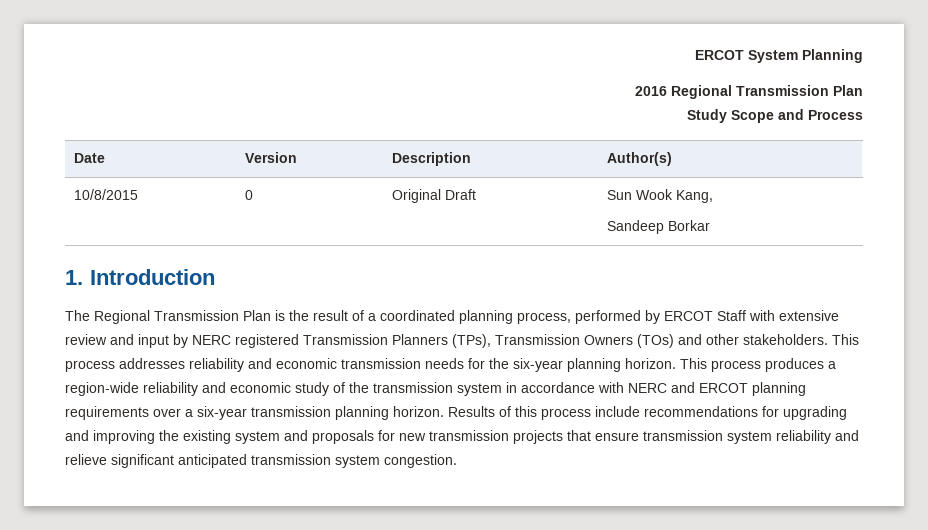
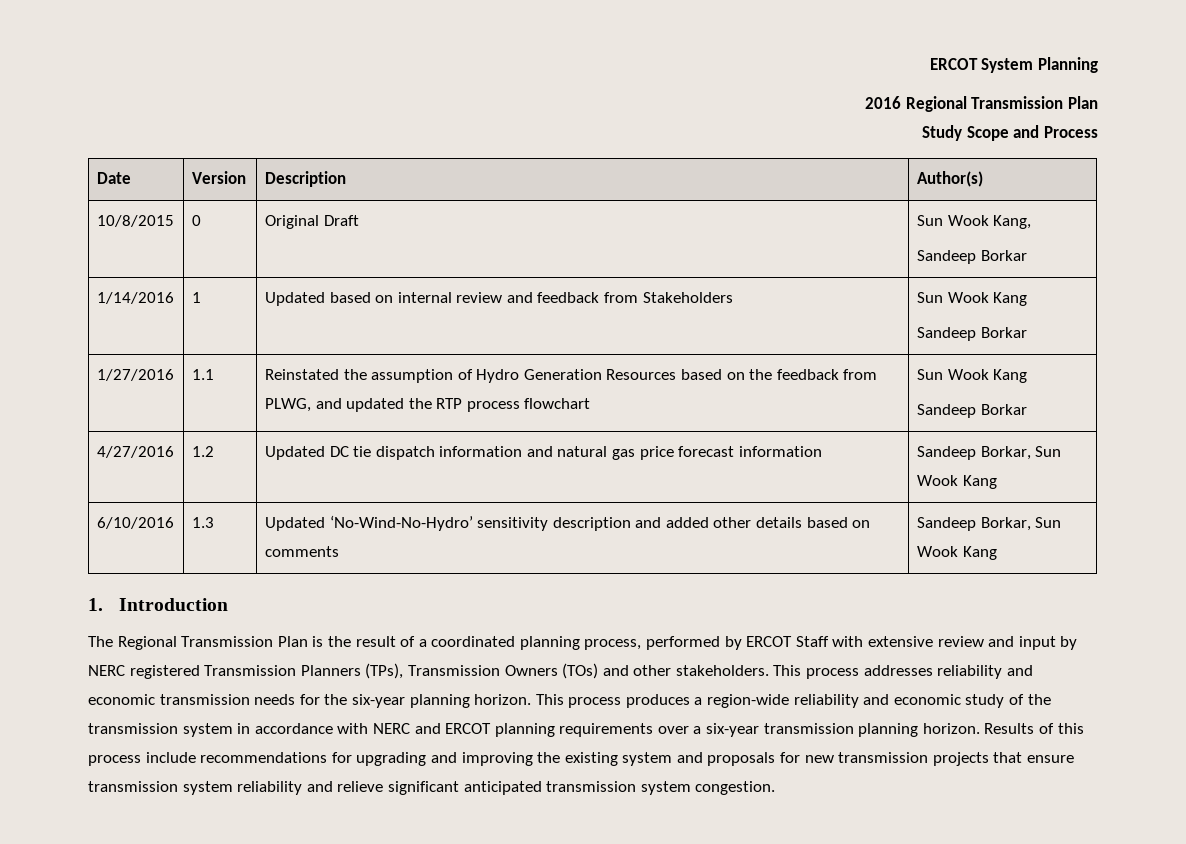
+ 1/14/2016 | 1 | Updated based on internal review and feedback from Stakeholders | Sun Wook Kang
+ Sandeep Borkar
+ 1/27/2016 | 1.1 | Reinstated the assumption of Hydro Generation Resources based on the feedback from PLWG, and updated the RTP process flowchart | Sun Wook Kang
+ Sandeep Borkar
+ 4/27/2016 | 1.2 | Updated DC tie dispatch information and natural gas price forecast information | Sandeep Borkar, Sun Wook Kang
+ 6/10/2016 | 1.3 | Updated ‘No-Wind-No-Hydro’ sensitivity description and added other details based on comments | Sandeep Borkar, Sun Wook Kang

